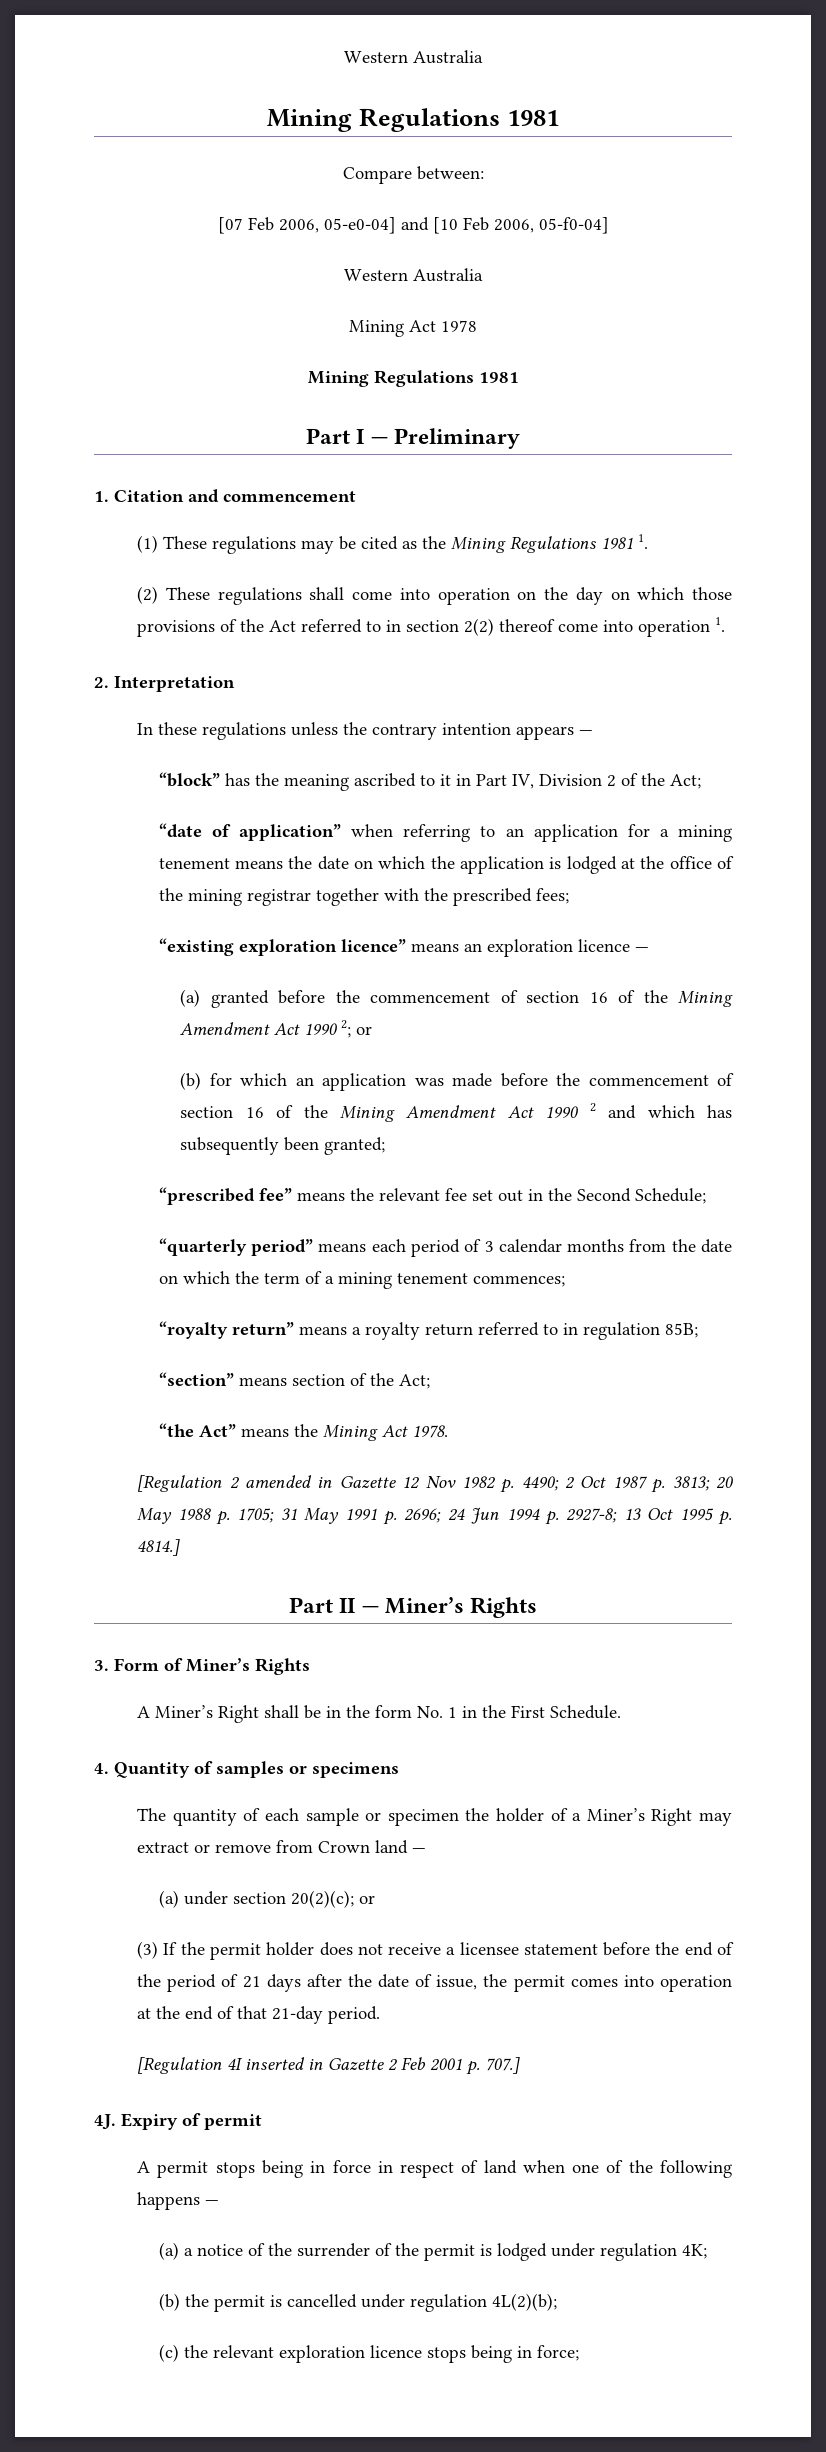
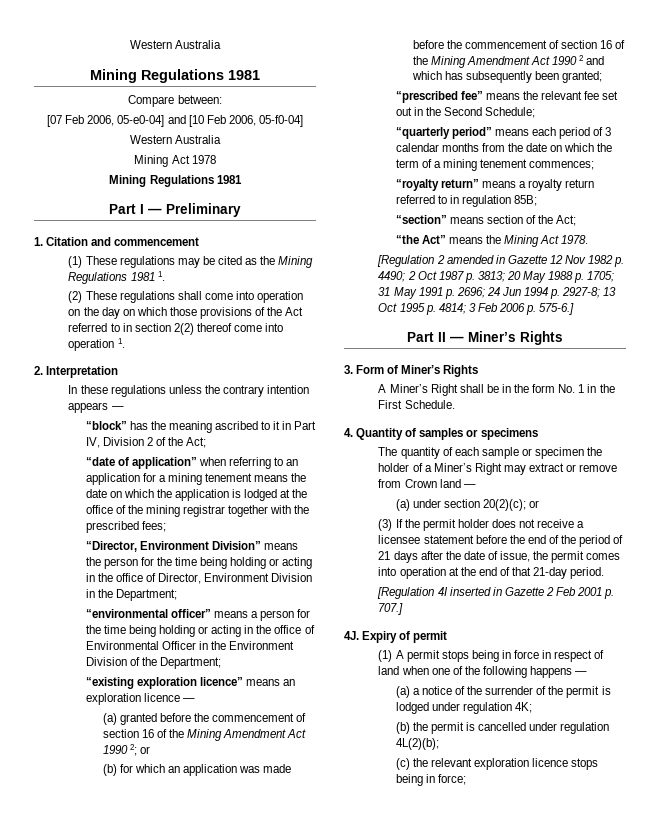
+ “Director, Environment Division” means the person for the time being holding or acting in the office of Director, Environment Division in the Department;
+ “environmental officer” means a person for the time being holding or acting in the office of Environmental Officer in the Environment Division of the Department;
- [Regulation 2 amended in Gazette 12 Nov 1982 p. 4490; 2 Oct 1987 p. 3813; 20 May 1988 p. 1705; 31 May 1991 p. 2696; 24 Jun 1994 p. 2927-8; 13 Oct 1995 p. 4814.]
+ [Regulation 2 amended in Gazette 12 Nov 1982 p. 4490; 2 Oct 1987 p. 3813; 20 May 1988 p. 1705; 31 May 1991 p. 2696; 24 Jun 1994 p. 2927-8; 13 Oct 1995 p. 4814; 3 Feb 2006 p. 575-6.]
- A permit stops being in force in respect of land when one of the following happens —
+ (1) A permit stops being in force in respect of land when one of the following happens —

